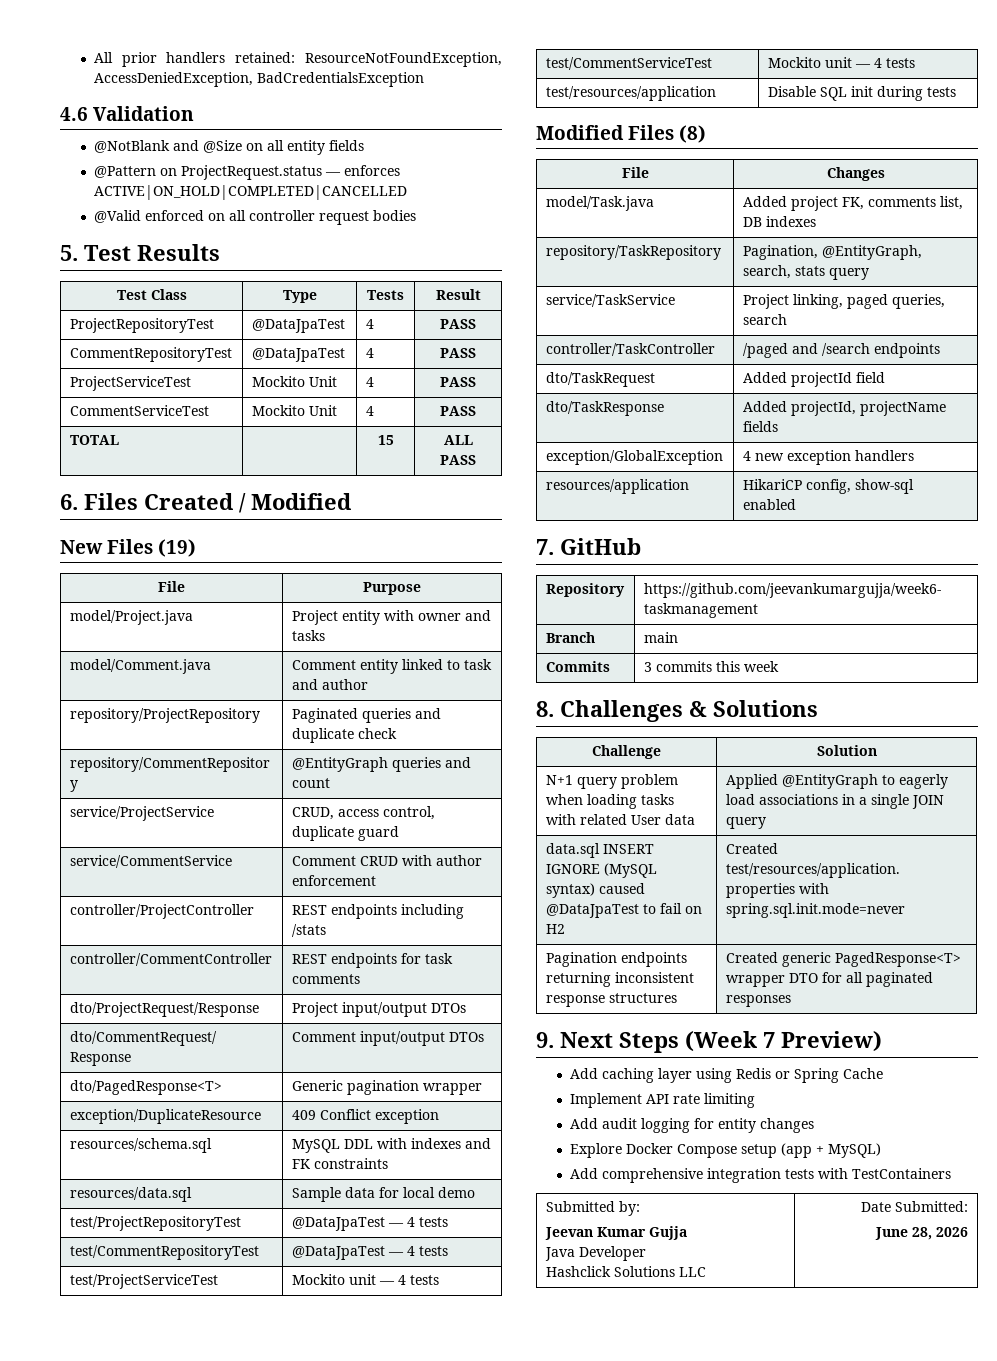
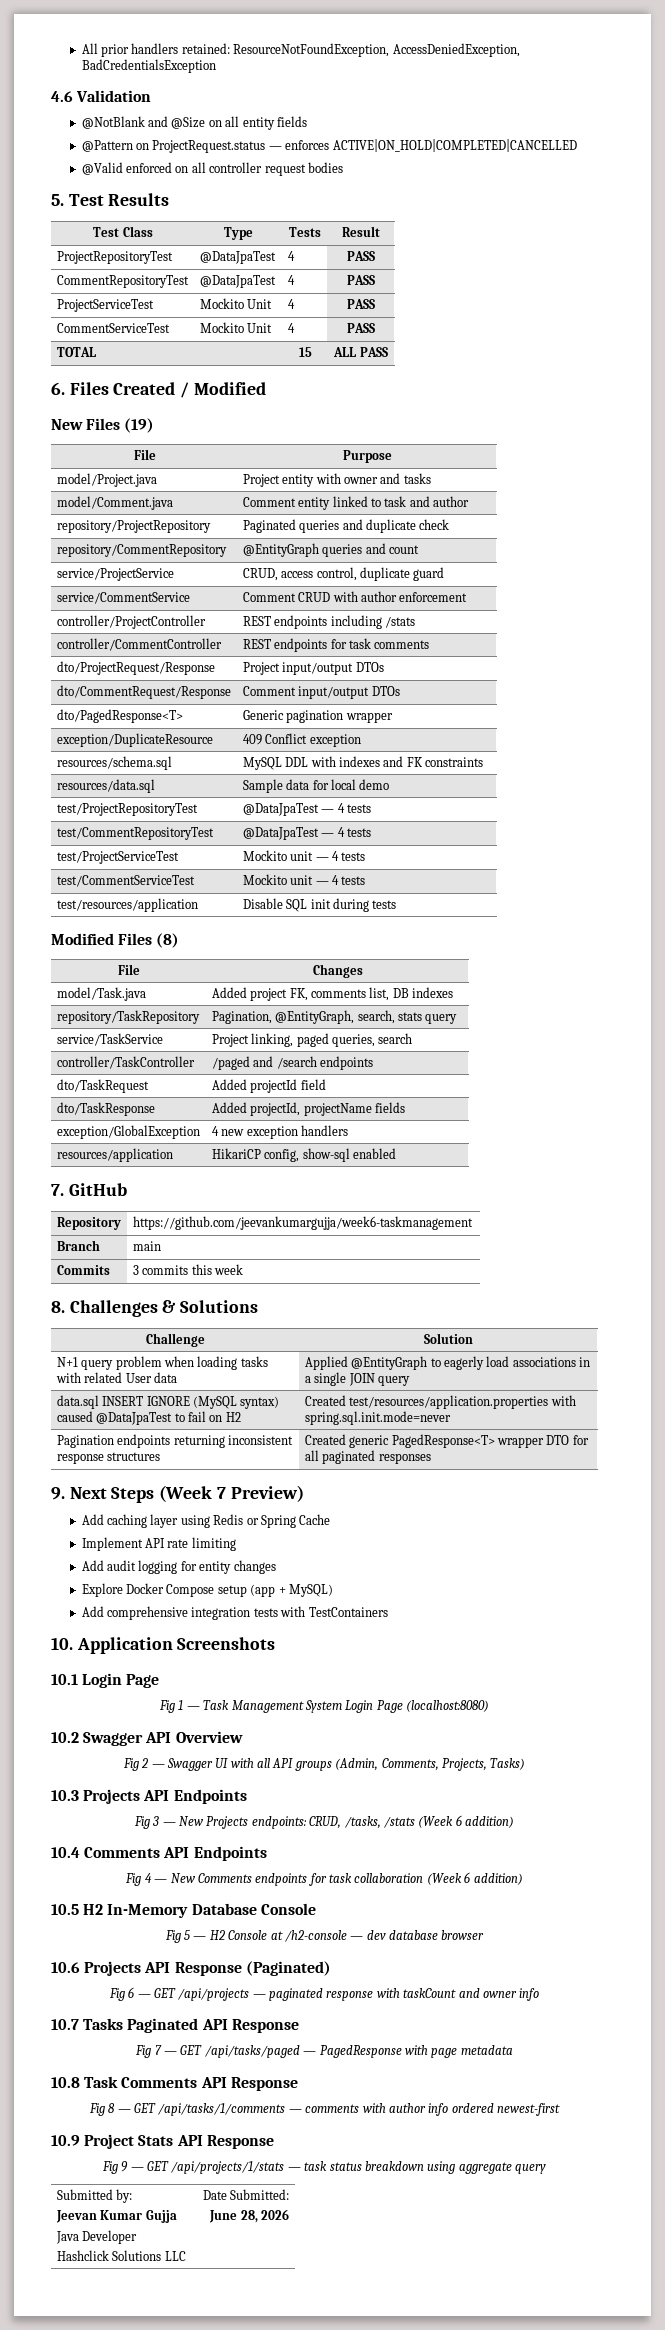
+ 10. Application Screenshots
+ 10.1 Login Page
+ Fig 1 — Task Management System Login Page (localhost:8080)
+ 10.2 Swagger API Overview
+ Fig 2 — Swagger UI with all API groups (Admin, Comments, Projects, Tasks)
+ 10.3 Projects API Endpoints
+ Fig 3 — New Projects endpoints: CRUD, /tasks, /stats (Week 6 addition)
+ 10.4 Comments API Endpoints
+ Fig 4 — New Comments endpoints for task collaboration (Week 6 addition)
+ 10.5 H2 In-Memory Database Console
+ Fig 5 — H2 Console at /h2-console — dev database browser
+ 10.6 Projects API Response (Paginated)
+ Fig 6 — GET /api/projects — paginated response with taskCount and owner info
+ 10.7 Tasks Paginated API Response
+ Fig 7 — GET /api/tasks/paged — PagedResponse with page metadata
+ 10.8 Task Comments API Response
+ Fig 8 — GET /api/tasks/1/comments — comments with author info ordered newest-first
+ 10.9 Project Stats API Response
+ Fig 9 — GET /api/projects/1/stats — task status breakdown using aggregate query

